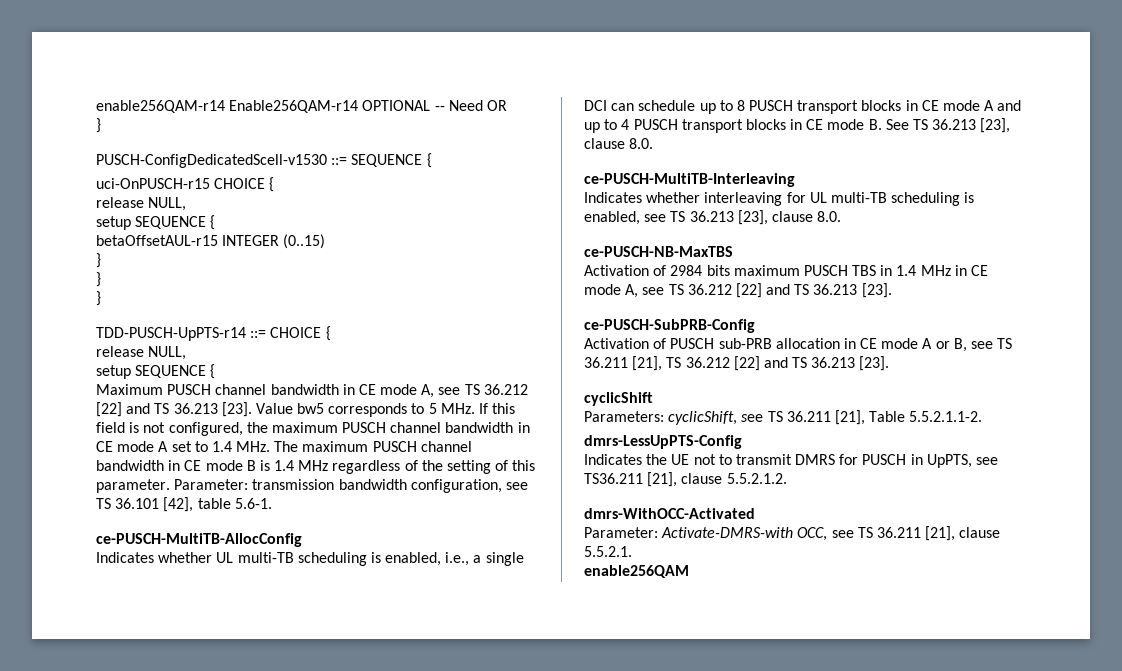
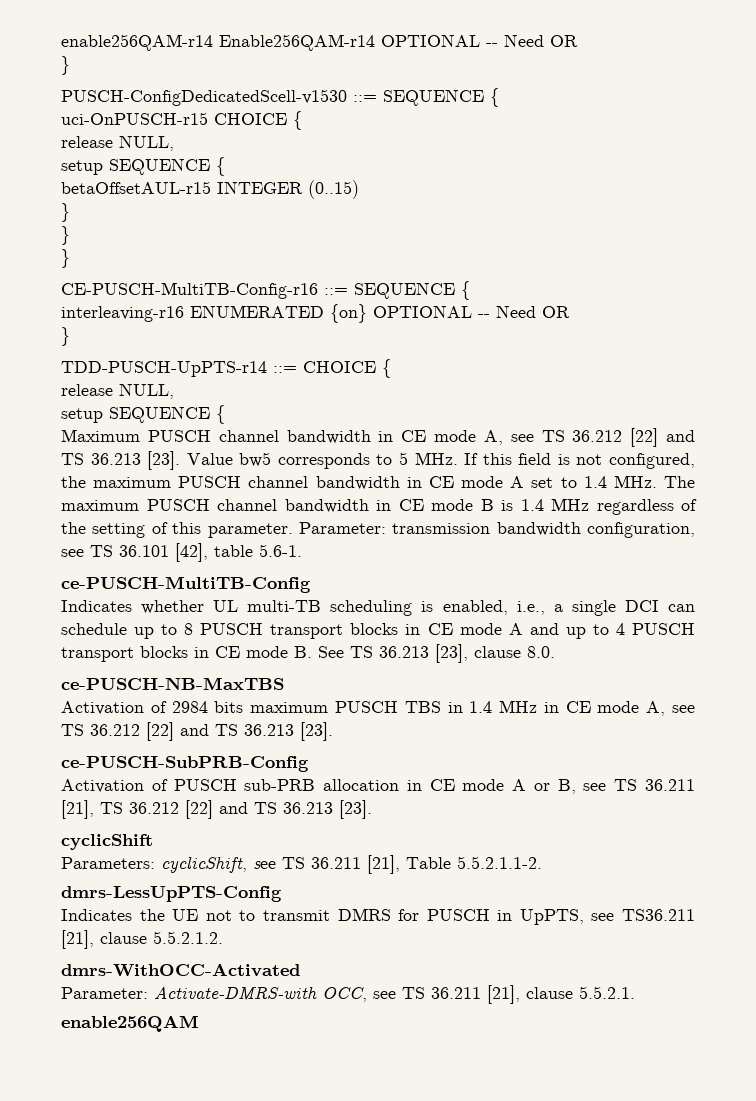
+ CE-PUSCH-MultiTB-Config-r16 ::= SEQUENCE {
+ interleaving-r16 ENUMERATED {on} OPTIONAL -- Need OR
+ }
- ce-PUSCH-MultiTB-AllocConfig
+ ce-PUSCH-MultiTB-Config
- ce-PUSCH-MultiTB-Interleaving
- Indicates whether interleaving for UL multi-TB scheduling is enabled, see TS 36.213 [23], clause 8.0.

